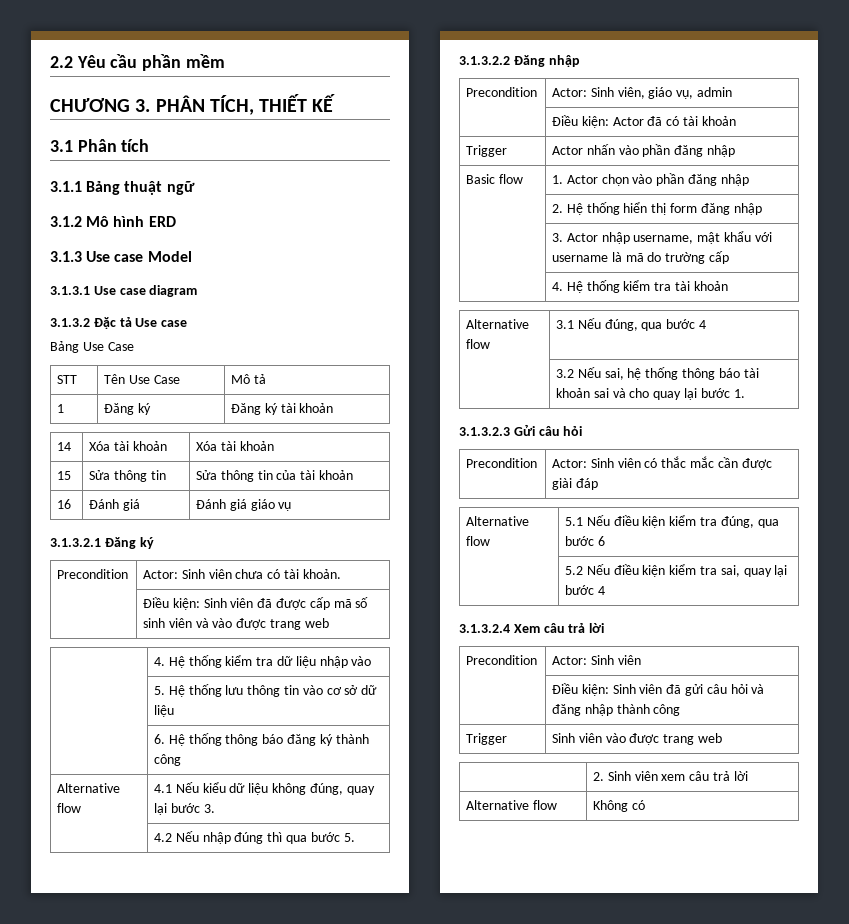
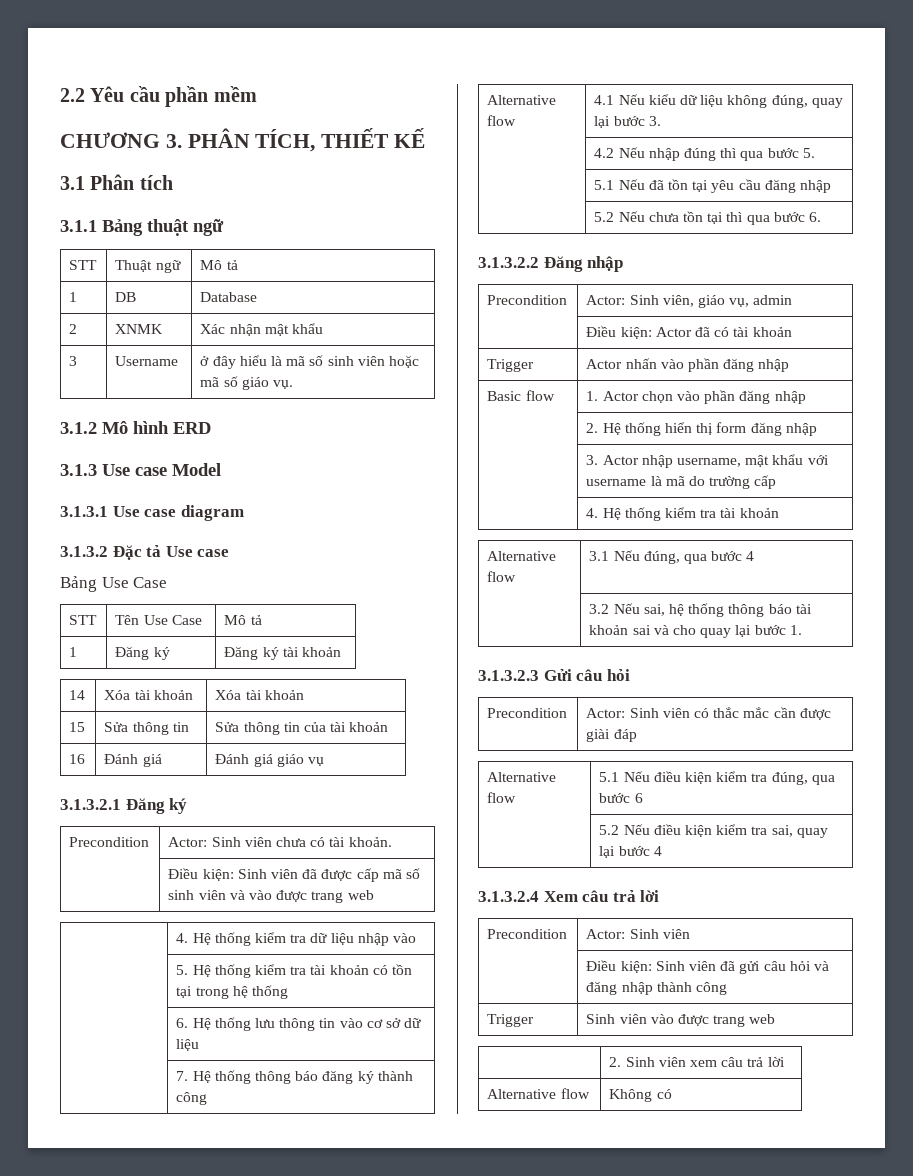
+ STT | Thuật ngữ | Mô tả
+ 1 | DB | Database
+ 2 | XNMK | Xác nhận mật khẩu
+ 3 | Username | ở đây hiểu là mã số sinh viên hoặc mã số giáo vụ.
- | 5. Hệ thống lưu thông tin vào cơ sở dữ liệu
+ | 5. Hệ thống kiểm tra tài khoản có tồn tại trong hệ thống
+ | 6. Hệ thống lưu thông tin vào cơ sở dữ liệu
- | 6. Hệ thống thông báo đăng ký thành công
+ | 7. Hệ thống thông báo đăng ký thành công
+ | 5.1 Nếu đã tồn tại yêu cầu đăng nhập
+ | 5.2 Nếu chưa tồn tại thì qua bước 6.

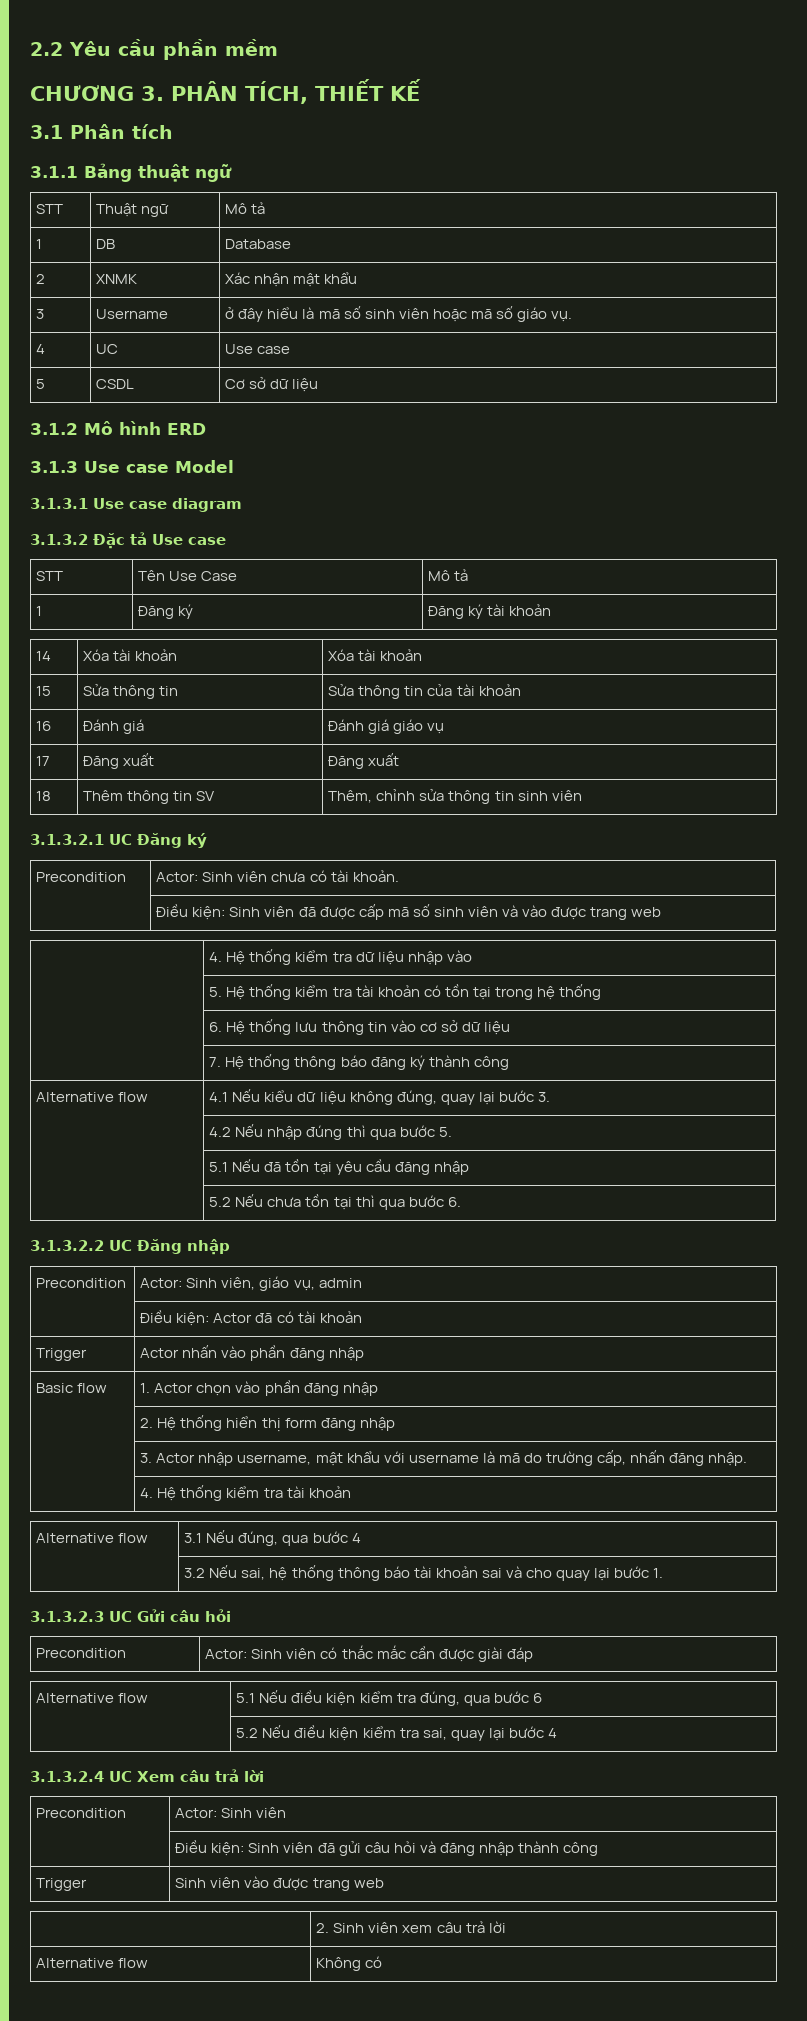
+ 4 | UC | Use case
+ 5 | CSDL | Cơ sở dữ liệu
- Bảng Use Case
+ 17 | Đăng xuất | Đăng xuất
+ 18 | Thêm thông tin SV | Thêm, chỉnh sửa thông tin sinh viên
- 3.1.3.2.1 Đăng ký
+ 3.1.3.2.1 UC Đăng ký
- 3.1.3.2.2 Đăng nhập
+ 3.1.3.2.2 UC Đăng nhập
- | 3. Actor nhập username, mật khẩu với username là mã do trường cấp
+ | 3. Actor nhập username, mật khẩu với username là mã do trường cấp, nhấn đăng nhập.
- 3.1.3.2.3 Gửi câu hỏi
+ 3.1.3.2.3 UC Gửi câu hỏi
- 3.1.3.2.4 Xem câu trả lời
+ 3.1.3.2.4 UC Xem câu trả lời

